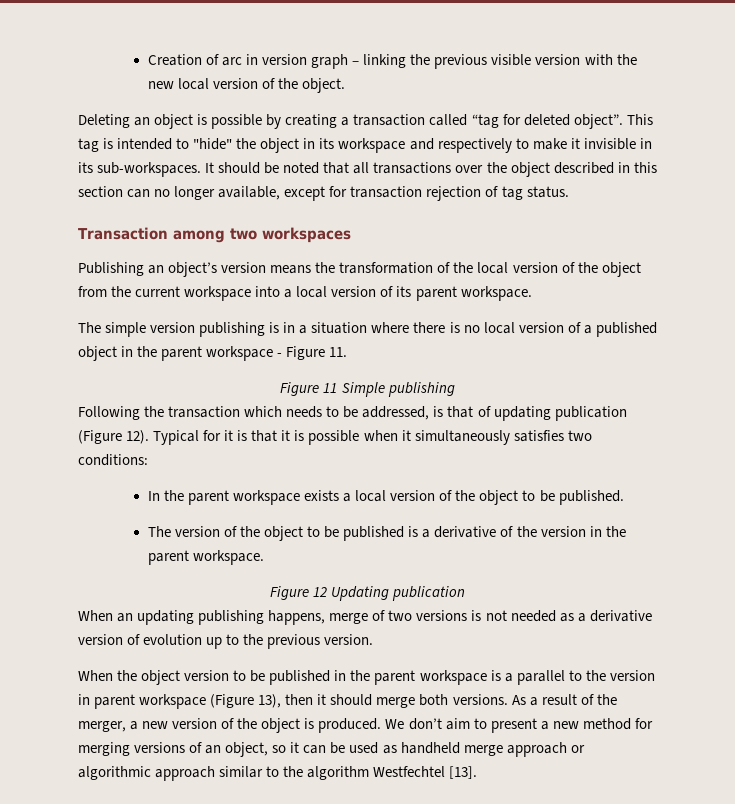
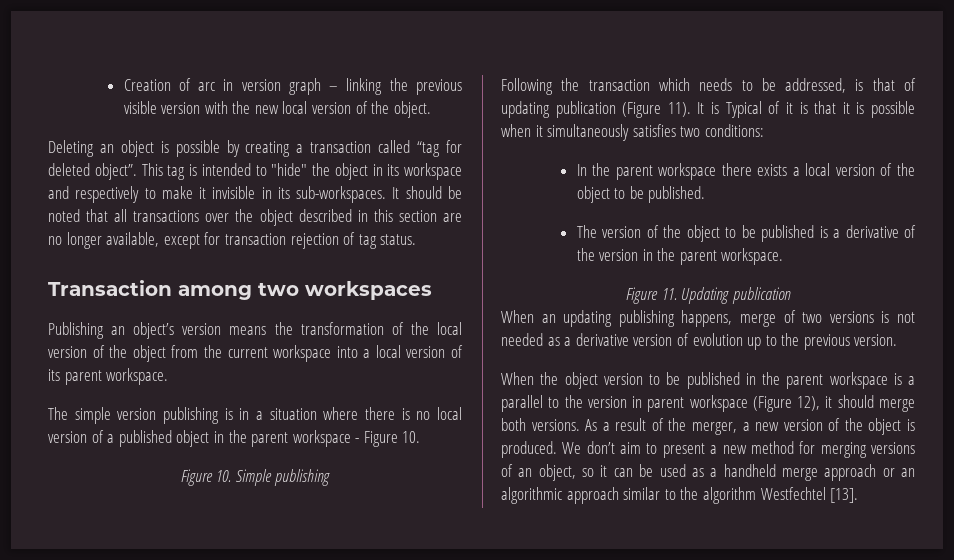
- It should be noted that all transactions over the object described in this section can no longer available, except for transaction rejection of tag status.
+ It should be noted that all transactions over the object described in this section are no longer available, except for transaction rejection of tag status.
- The simple version publishing is in a situation where there is no local version of a published object in the parent workspace - Figure 11.
- Figure 11 Simple publishing
+ The simple version publishing is in a situation where there is no local version of a published object in the parent workspace - Figure 10.
+ Figure 10. Simple publishing
- Following the transaction which needs to be addressed, is that of updating publication (Figure 12). Typical for it is that it is possible when it simultaneously satisfies two conditions:
+ Following the transaction which needs to be addressed, is that of updating publication (Figure 11). It is Typical of it is that it is possible when it simultaneously satisfies two conditions:
- In the parent workspace exists a local version of the object to be published.
+ In the parent workspace there exists a local version of the object to be published.
- Figure 12 Updating publication
+ Figure 11. Updating publication
- When the object version to be published in the parent workspace is a parallel to the version in parent workspace (Figure 13), then it should merge both versions.
+ When the object version to be published in the parent workspace is a parallel to the version in parent workspace (Figure 12), it should merge both versions.
- We don’t aim to present a new method for merging versions of an object, so it can be used as handheld merge approach or algorithmic approach similar to the algorithm Westfechtel [13].
+ We don’t aim to present a new method for merging versions of an object, so it can be used as a handheld merge approach or an algorithmic approach similar to the algorithm Westfechtel [13].

